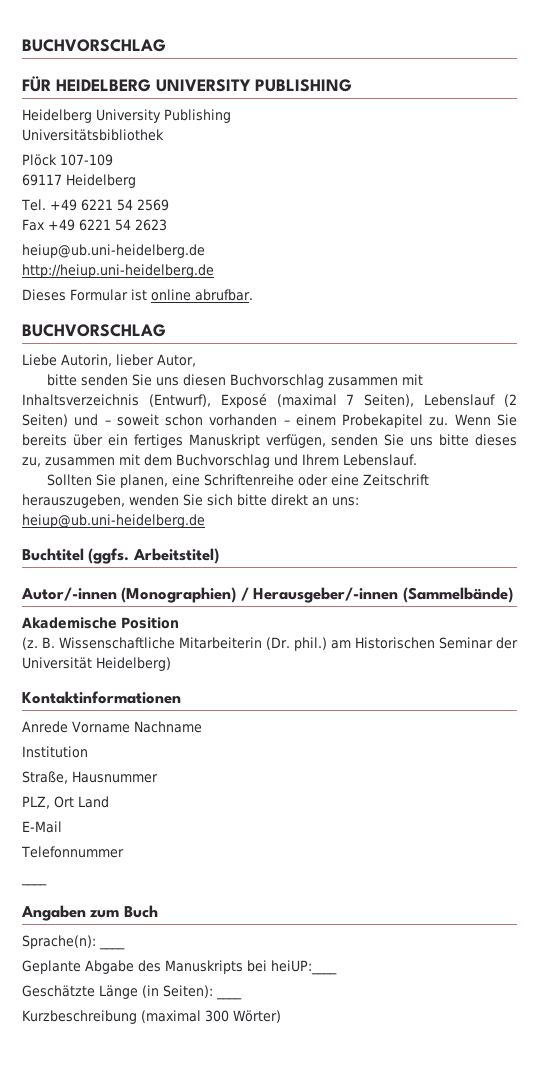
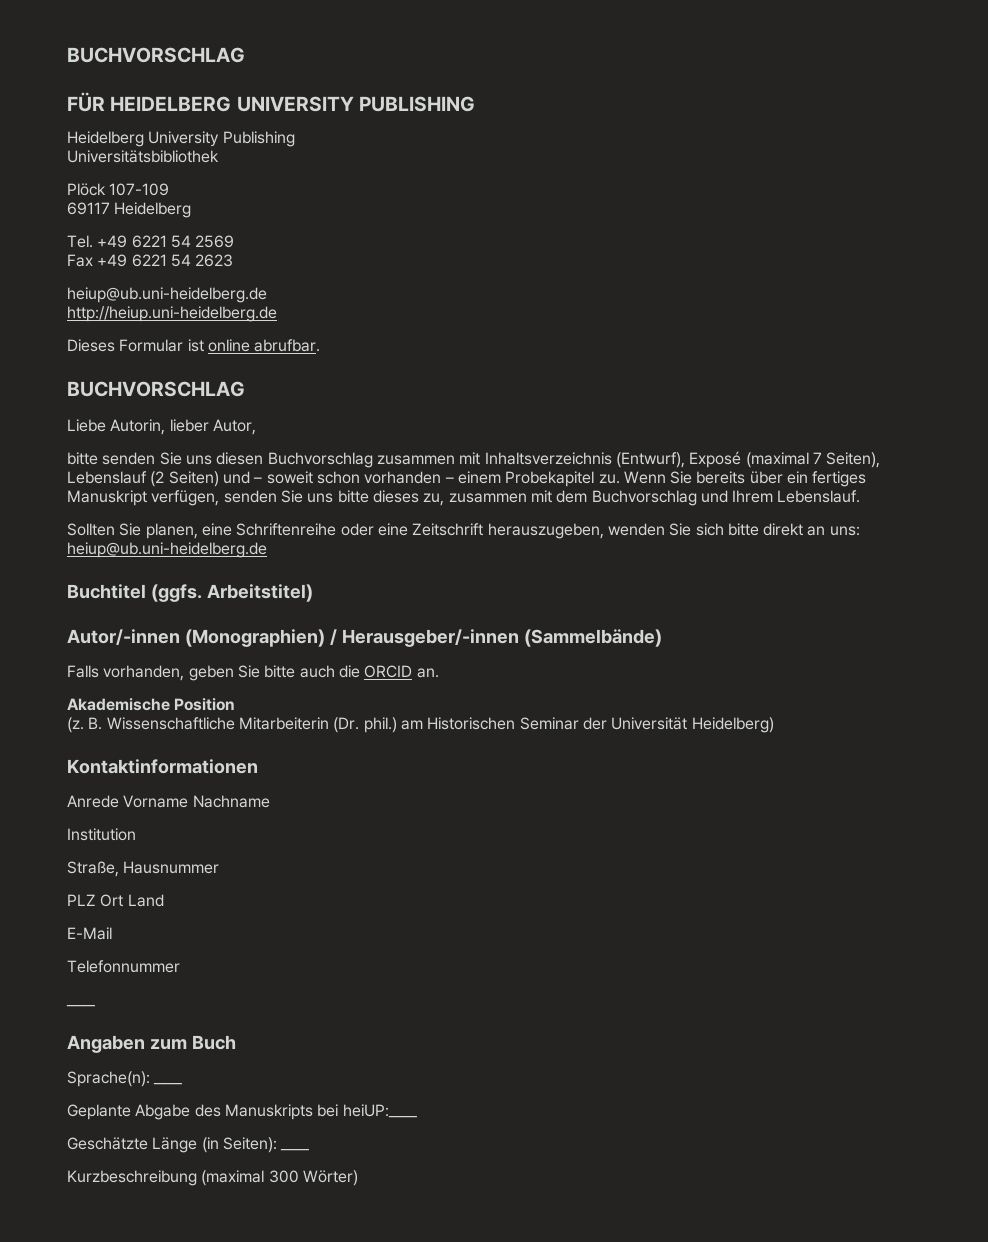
+ Falls vorhanden, geben Sie bitte auch die ORCID an.
- PLZ, Ort Land
+ PLZ Ort Land

